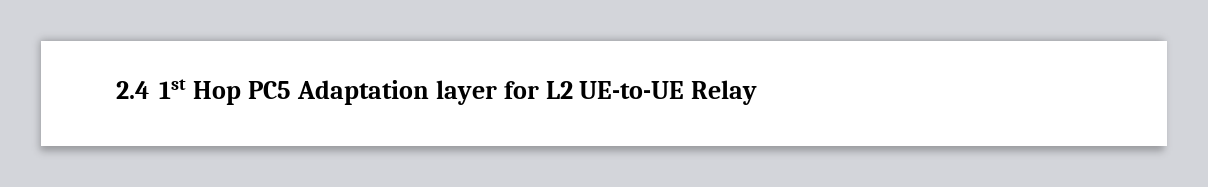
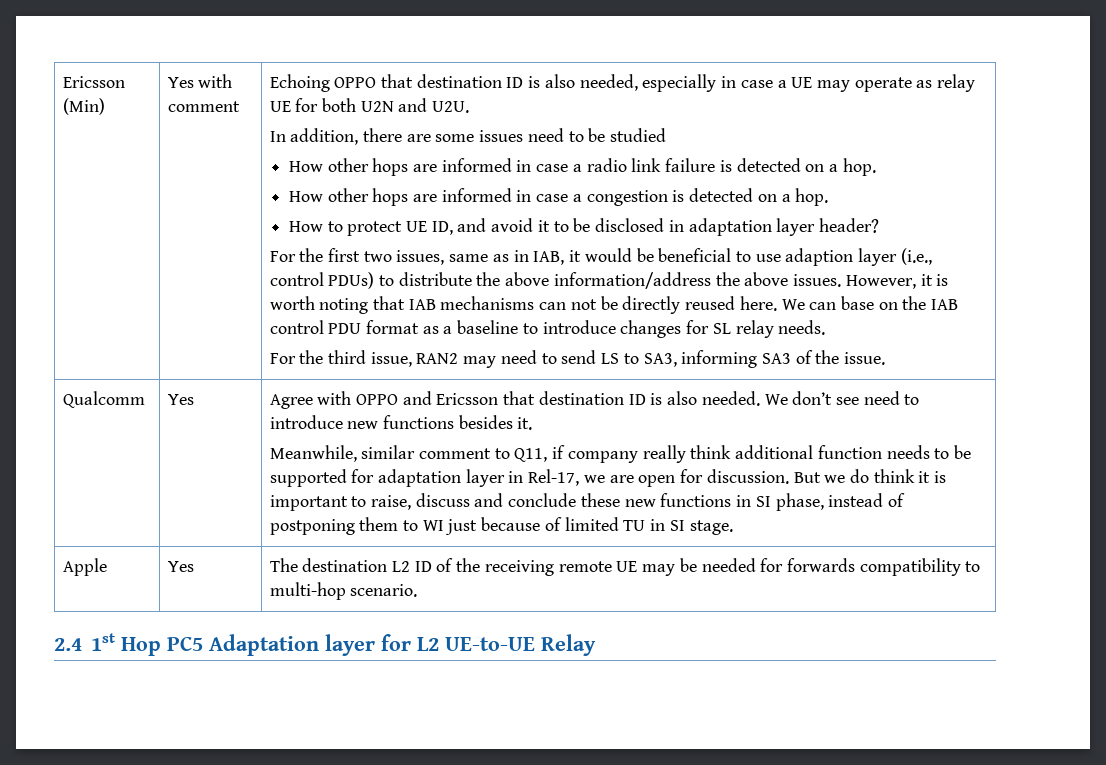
+ Ericsson (Min) | Yes with comment | Echoing OPPO that destination ID is also needed, especially in case a UE may operate as relay UE for both U2N and U2U.
+ In addition, there are some issues need to be studied
+ How other hops are informed in case a radio link failure is detected on a hop.
+ How other hops are informed in case a congestion is detected on a hop.
+ How to protect UE ID, and avoid it to be disclosed in adaptation layer header?
+ For the first two issues, same as in IAB, it would be beneficial to use adaption layer (i.e., control PDUs) to distribute the above information/address the above issues. However, it is worth noting that IAB mechanisms can not be directly reused here. We can base on the IAB control PDU format as a baseline to introduce changes for SL relay needs.
+ For the third issue, RAN2 may need to send LS to SA3, informing SA3 of the issue.
+ Qualcomm | Yes | Agree with OPPO and Ericsson that destination ID is also needed. We don’t see need to introduce new functions besides it.
+ Meanwhile, similar comment to Q11, if company really think additional function needs to be supported for adaptation layer in Rel-17, we are open for discussion. But we do think it is important to raise, discuss and conclude these new functions in SI phase, instead of postponing them to WI just because of limited TU in SI stage.
+ Apple | Yes | The destination L2 ID of the receiving remote UE may be needed for forwards compatibility to multi-hop scenario.

